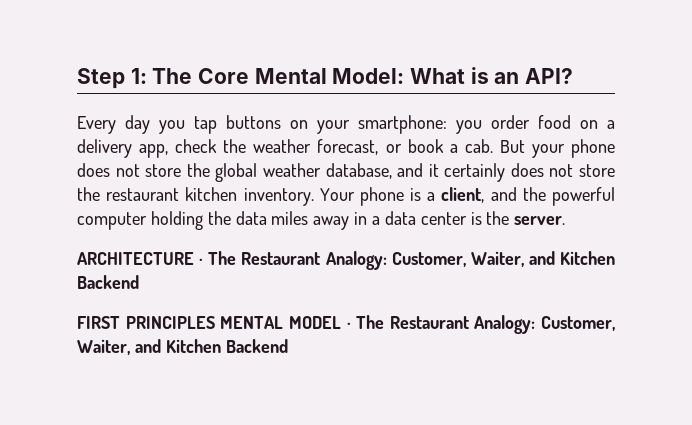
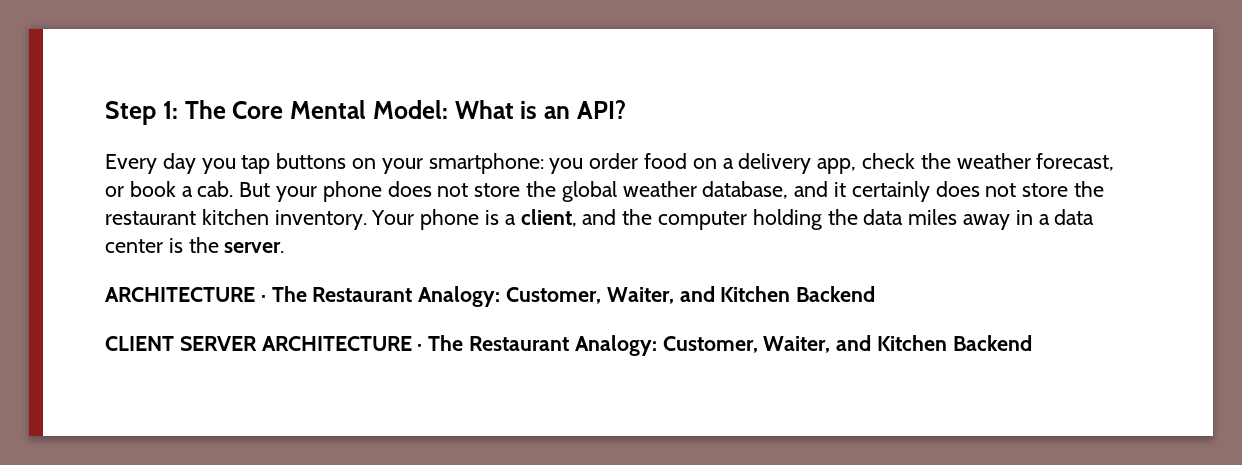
- Your phone is a client, and the powerful computer holding the data miles away in a data center is the server.
+ Your phone is a client, and the computer holding the data miles away in a data center is the server.
- FIRST PRINCIPLES MENTAL MODEL · The Restaurant Analogy: Customer, Waiter, and Kitchen Backend
+ CLIENT SERVER ARCHITECTURE · The Restaurant Analogy: Customer, Waiter, and Kitchen Backend

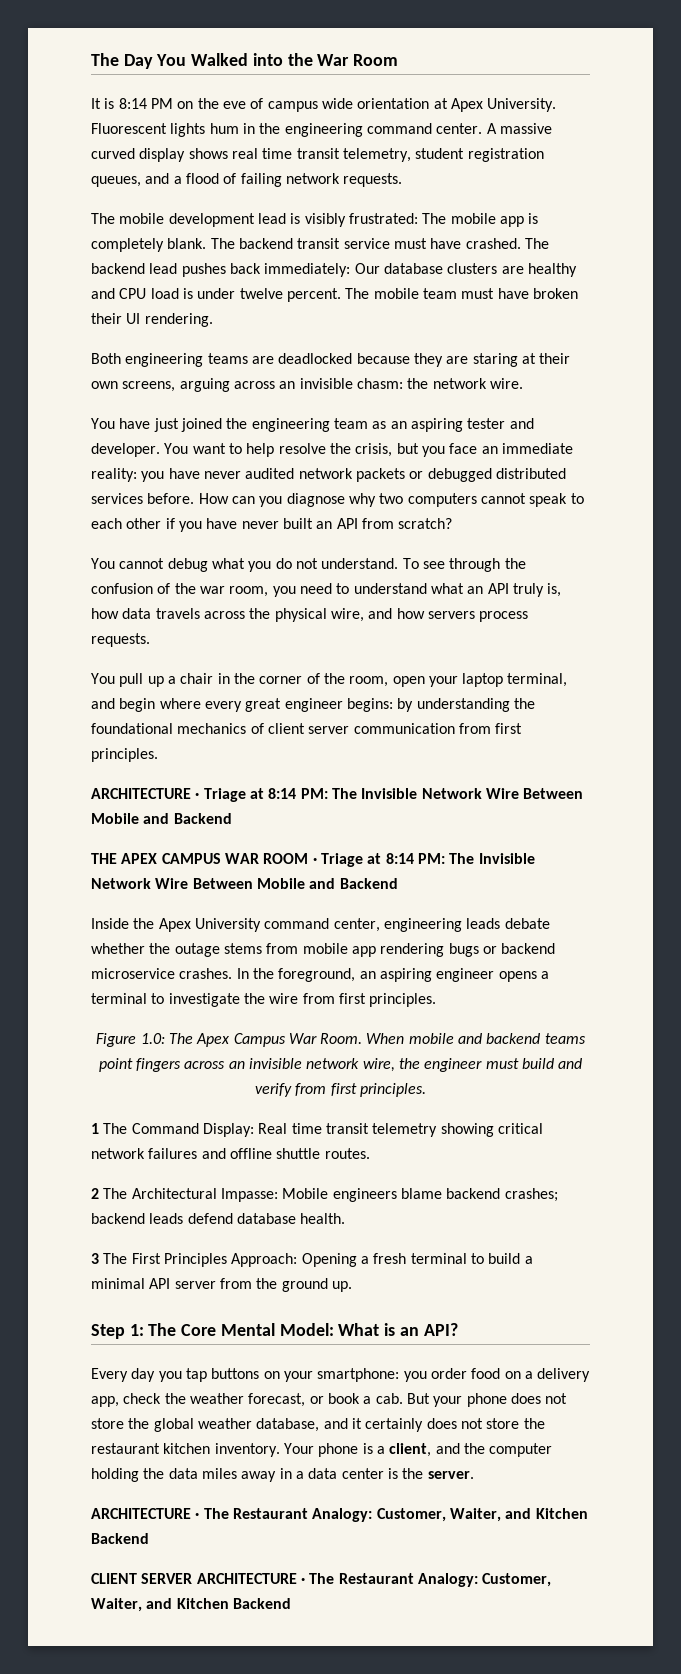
+ The Day You Walked into the War Room
+ It is 8:14 PM on the eve of campus wide orientation at Apex University. Fluorescent lights hum in the engineering command center. A massive curved display shows real time transit telemetry, student registration queues, and a flood of failing network requests.
+ The mobile development lead is visibly frustrated: The mobile app is completely blank. The backend transit service must have crashed. The backend lead pushes back immediately: Our database clusters are healthy and CPU load is under twelve percent. The mobile team must have broken their UI rendering.
+ Both engineering teams are deadlocked because they are staring at their own screens, arguing across an invisible chasm: the network wire.
+ You have just joined the engineering team as an aspiring tester and developer. You want to help resolve the crisis, but you face an immediate reality: you have never audited network packets or debugged distributed services before. How can you diagnose why two computers cannot speak to each other if you have never built an API from scratch?
+ You cannot debug what you do not understand. To see through the confusion of the war room, you need to understand what an API truly is, how data travels across the physical wire, and how servers process requests.
+ You pull up a chair in the corner of the room, open your laptop terminal, and begin where every great engineer begins: by understanding the foundational mechanics of client server communication from first principles.
+ ARCHITECTURE · Triage at 8:14 PM: The Invisible Network Wire Between Mobile and Backend
+ THE APEX CAMPUS WAR ROOM · Triage at 8:14 PM: The Invisible Network Wire Between Mobile and Backend
+ Inside the Apex University command center, engineering leads debate whether the outage stems from mobile app rendering bugs or backend microservice crashes. In the foreground, an aspiring engineer opens a terminal to investigate the wire from first principles.
+ Figure 1.0: The Apex Campus War Room. When mobile and backend teams point fingers across an invisible network wire, the engineer must build and verify from first principles.
+ 1 The Command Display: Real time transit telemetry showing critical network failures and offline shuttle routes.
+ 2 The Architectural Impasse: Mobile engineers blame backend crashes; backend leads defend database health.
+ 3 The First Principles Approach: Opening a fresh terminal to build a minimal API server from the ground up.

